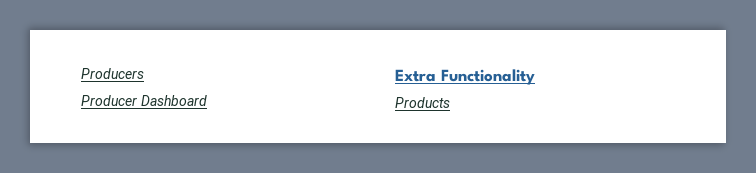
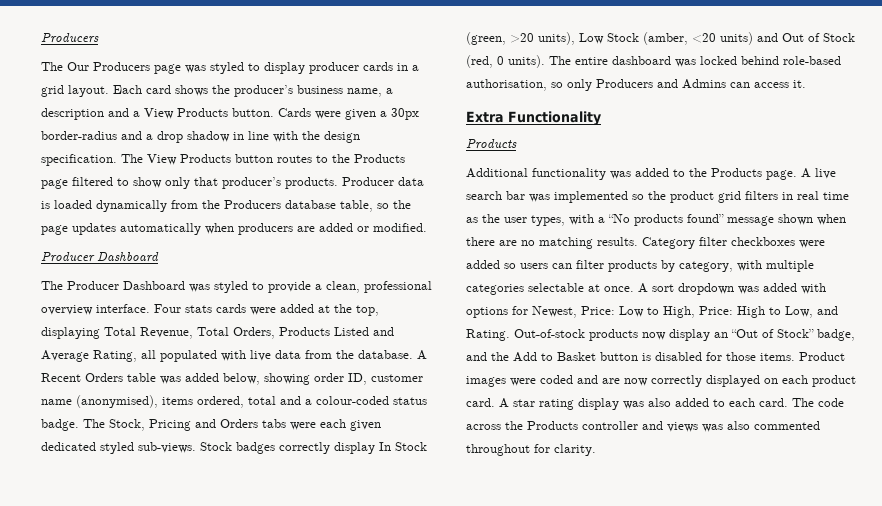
+ The Our Producers page was styled to display producer cards in a grid layout. Each card shows the producer’s business name, a description and a View Products button. Cards were given a 30px border-radius and a drop shadow in line with the design specification. The View Products button routes to the Products page filtered to show only that producer’s products. Producer data is loaded dynamically from the Producers database table, so the page updates automatically when producers are added or modified.
  Producer Dashboard
+ The Producer Dashboard was styled to provide a clean, professional overview interface. Four stats cards were added at the top, displaying Total Revenue, Total Orders, Products Listed and Average Rating, all populated with live data from the database. A Recent Orders table was added below, showing order ID, customer name (anonymised), items ordered, total and a colour-coded status badge. The Stock, Pricing and Orders tabs were each given dedicated styled sub-views. Stock badges correctly display In Stock (green, >20 units), Low Stock (amber, <20 units) and Out of Stock (red, 0 units). The entire dashboard was locked behind role-based authorisation, so only Producers and Admins can access it.
  Extra Functionality
  Products
+ Additional functionality was added to the Products page. A live search bar was implemented so the product grid filters in real time as the user types, with a “No products found” message shown when there are no matching results. Category filter checkboxes were added so users can filter products by category, with multiple categories selectable at once. A sort dropdown was added with options for Newest, Price: Low to High, Price: High to Low, and Rating. Out-of-stock products now display an “Out of Stock” badge, and the Add to Basket button is disabled for those items. Product images were coded and are now correctly displayed on each product card. A star rating display was also added to each card. The code across the Products controller and views was also commented throughout for clarity.

